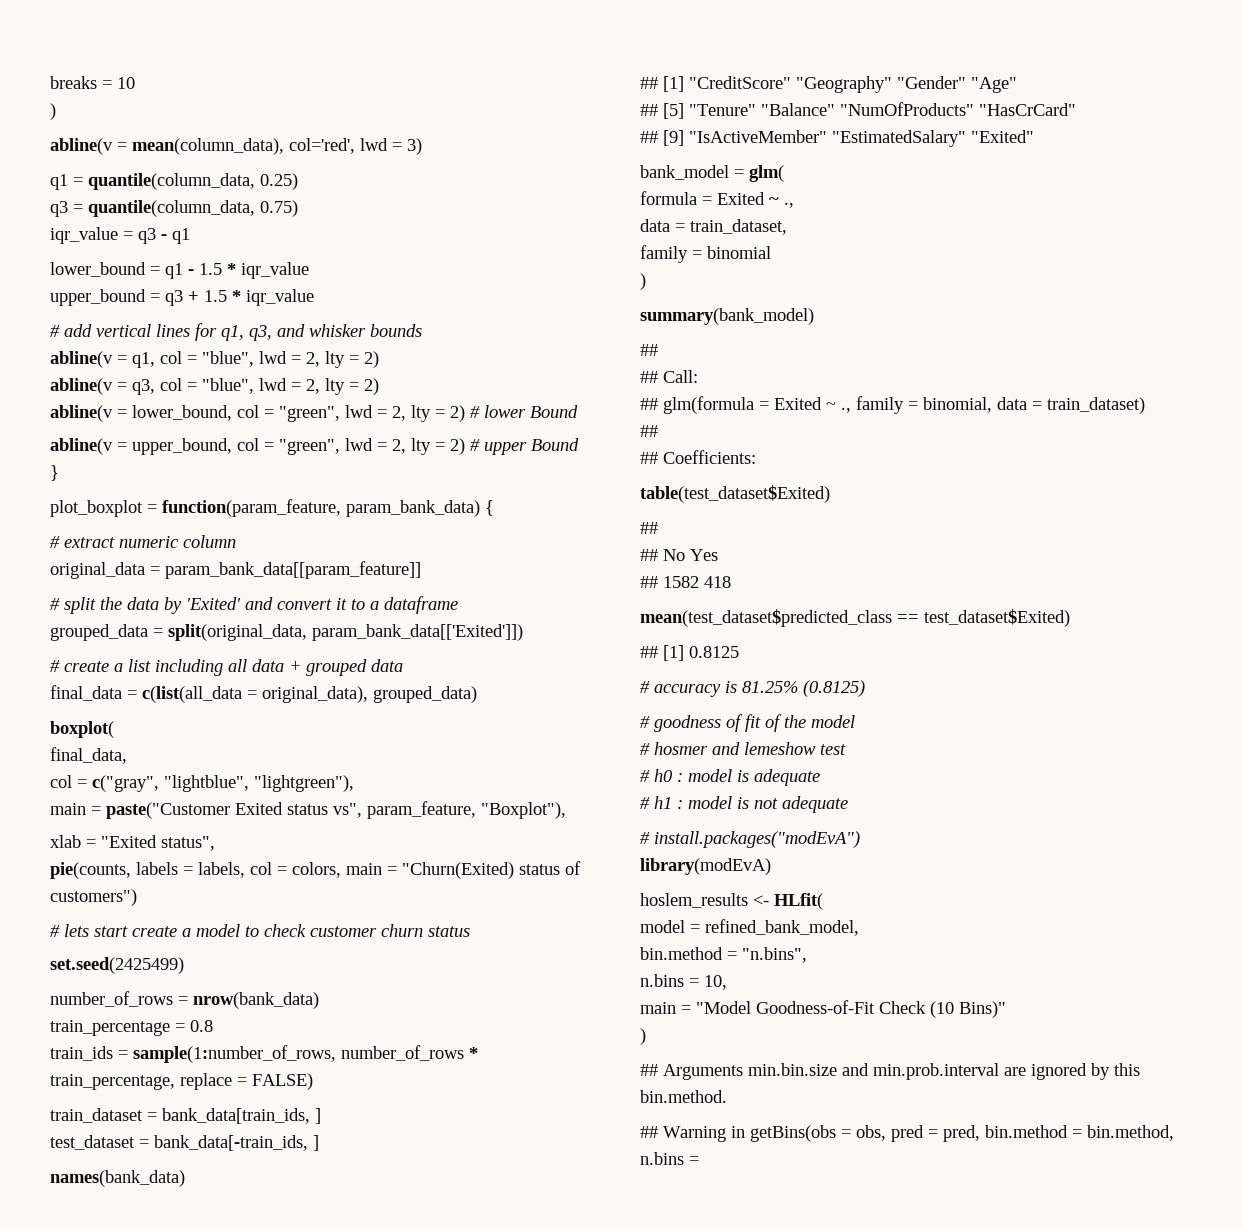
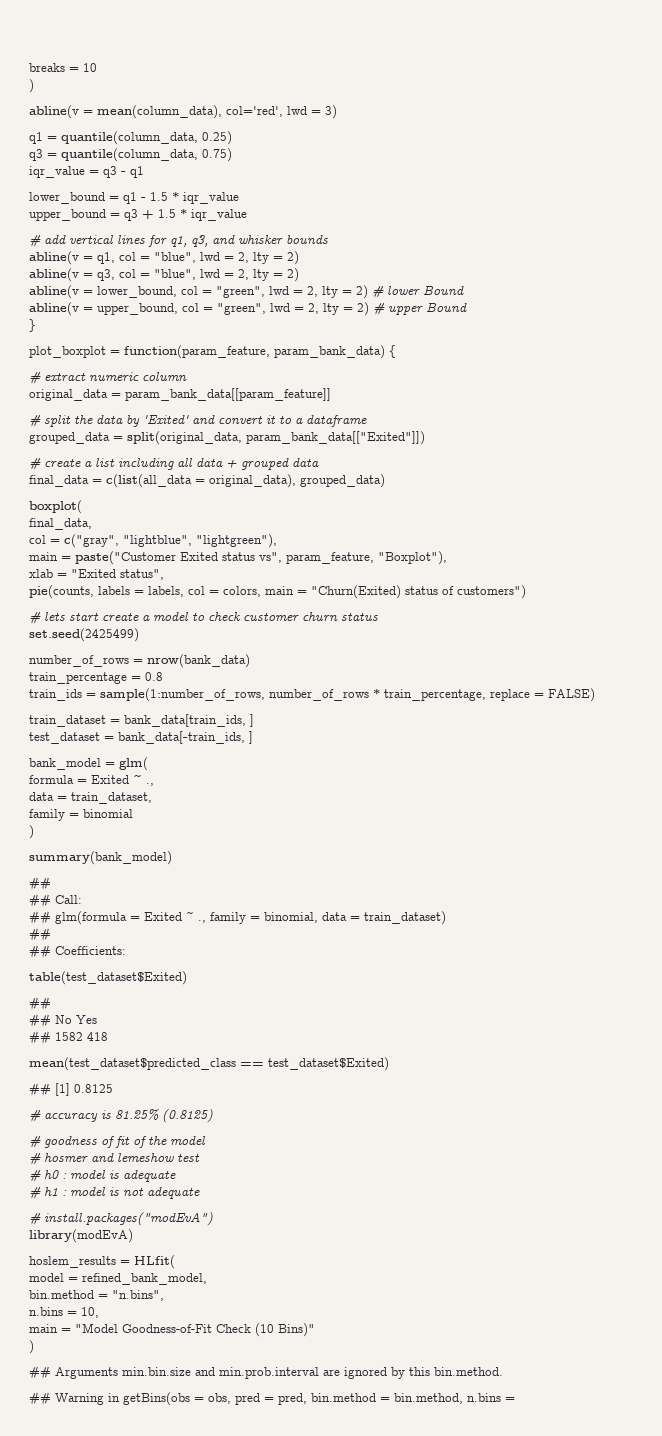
- grouped_data = split(original_data, param_bank_data[['Exited']])
+ grouped_data = split(original_data, param_bank_data[["Exited"]])
- names(bank_data)
- ## [1] "CreditScore" "Geography" "Gender" "Age"
- ## [5] "Tenure" "Balance" "NumOfProducts" "HasCrCard"
- ## [9] "IsActiveMember" "EstimatedSalary" "Exited"
- hoslem_results <- HLfit(
+ hoslem_results = HLfit(

